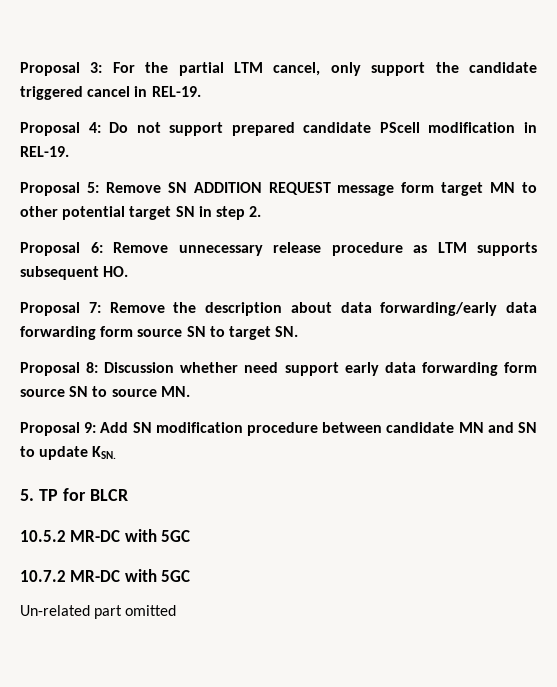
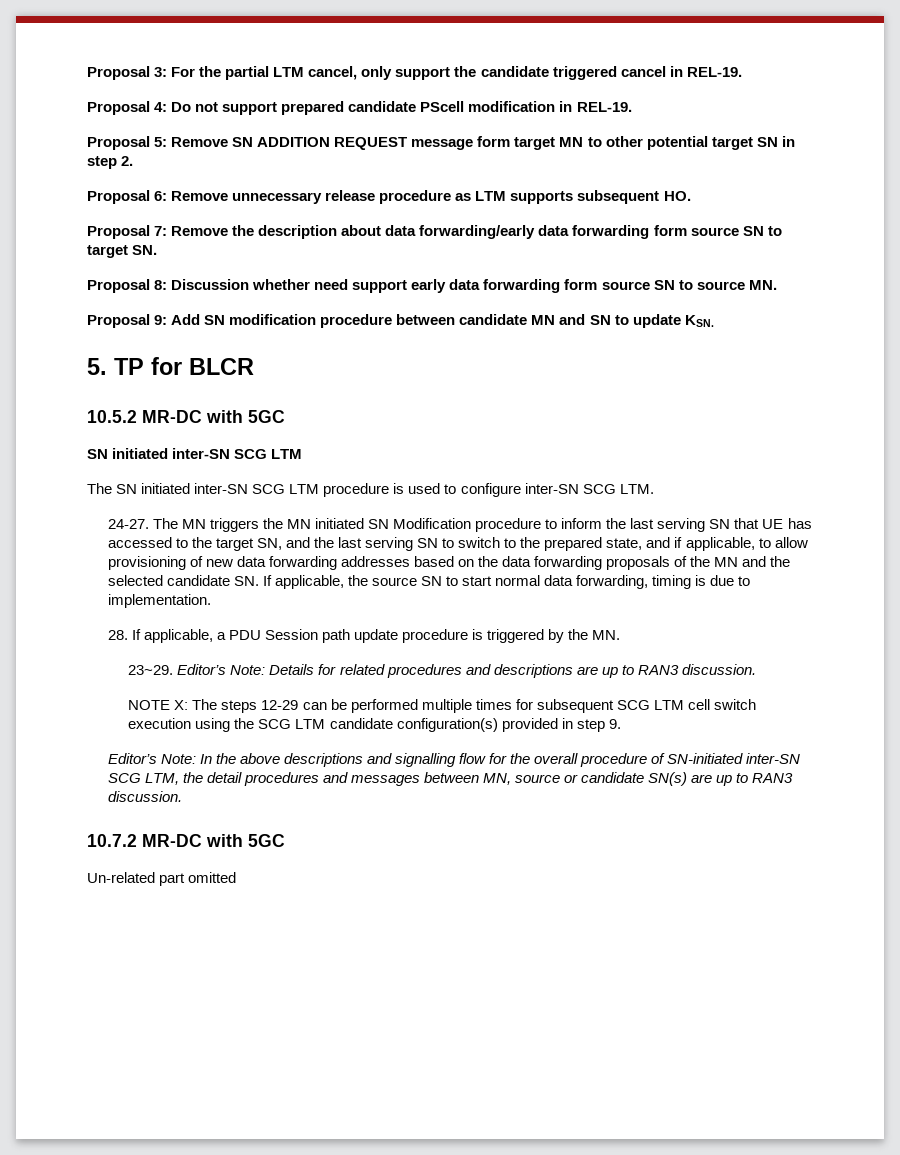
  10.5.2 MR-DC with 5GC
+ SN initiated inter-SN SCG LTM
+ The SN initiated inter-SN SCG LTM procedure is used to configure inter-SN SCG LTM.
+ 24-27. The MN triggers the MN initiated SN Modification procedure to inform the last serving SN that UE has accessed to the target SN, and the last serving SN to switch to the prepared state, and if applicable, to allow provisioning of new data forwarding addresses based on the data forwarding proposals of the MN and the selected candidate SN. If applicable, the source SN to start normal data forwarding, timing is due to implementation.
+ 28. If applicable, a PDU Session path update procedure is triggered by the MN.
+ 23~29. Editor’s Note: Details for related procedures and descriptions are up to RAN3 discussion.
+ NOTE X: The steps 12-29 can be performed multiple times for subsequent SCG LTM cell switch execution using the SCG LTM candidate configuration(s) provided in step 9.
+ Editor’s Note: In the above descriptions and signalling flow for the overall procedure of SN-initiated inter-SN SCG LTM, the detail procedures and messages between MN, source or candidate SN(s) are up to RAN3 discussion.

